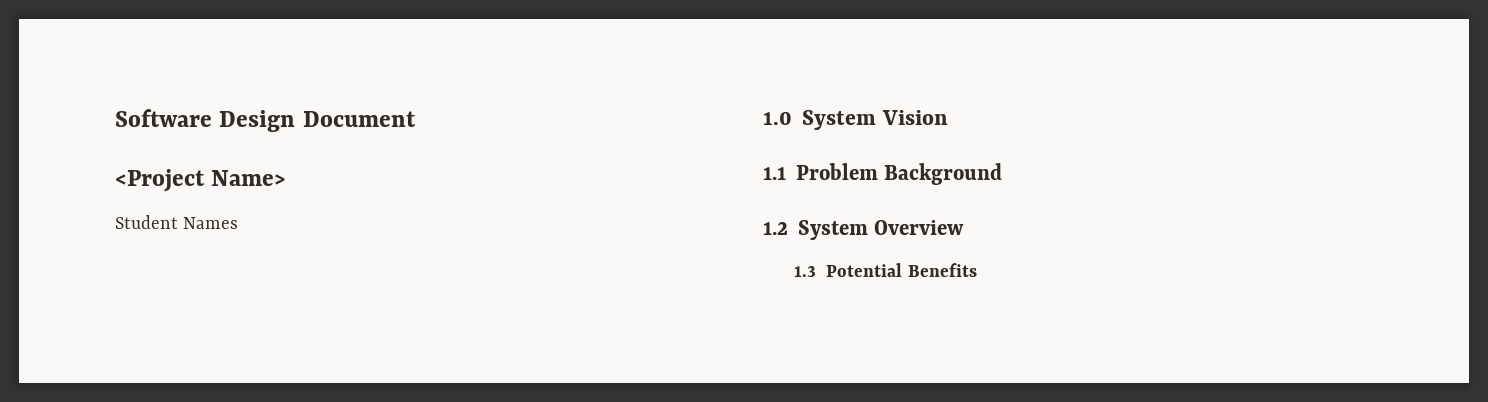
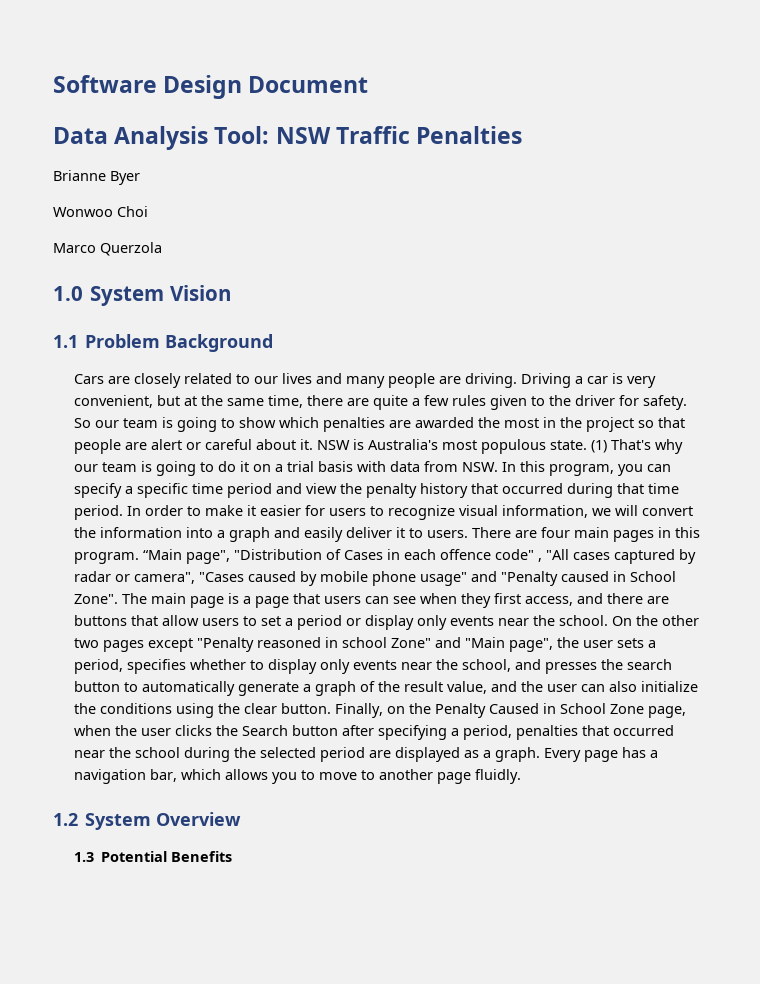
- <Project Name>
- Student Names
+ Data Analysis Tool: NSW Traffic Penalties
+ Brianne Byer
+ Wonwoo Choi
+ Marco Querzola
+ Cars are closely related to our lives and many people are driving. Driving a car is very convenient, but at the same time, there are quite a few rules given to the driver for safety. So our team is going to show which penalties are awarded the most in the project so that people are alert or careful about it. NSW is Australia's most populous state. (1) That's why our team is going to do it on a trial basis with data from NSW. In this program, you can specify a specific time period and view the penalty history that occurred during that time period. In order to make it easier for users to recognize visual information, we will convert the information into a graph and easily deliver it to users. There are four main pages in this program. “Main page", "Distribution of Cases in each offence code" , "All cases captured by radar or camera", "Cases caused by mobile phone usage" and "Penalty caused in School Zone". The main page is a page that users can see when they first access, and there are buttons that allow users to set a period or display only events near the school. On the other two pages except "Penalty reasoned in school Zone" and "Main page", the user sets a period, specifies whether to display only events near the school, and presses the search button to automatically generate a graph of the result value, and the user can also initialize the conditions using the clear button. Finally, on the Penalty Caused in School Zone page, when the user clicks the Search button after specifying a period, penalties that occurred near the school during the selected period are displayed as a graph. Every page has a navigation bar, which allows you to move to another page fluidly.

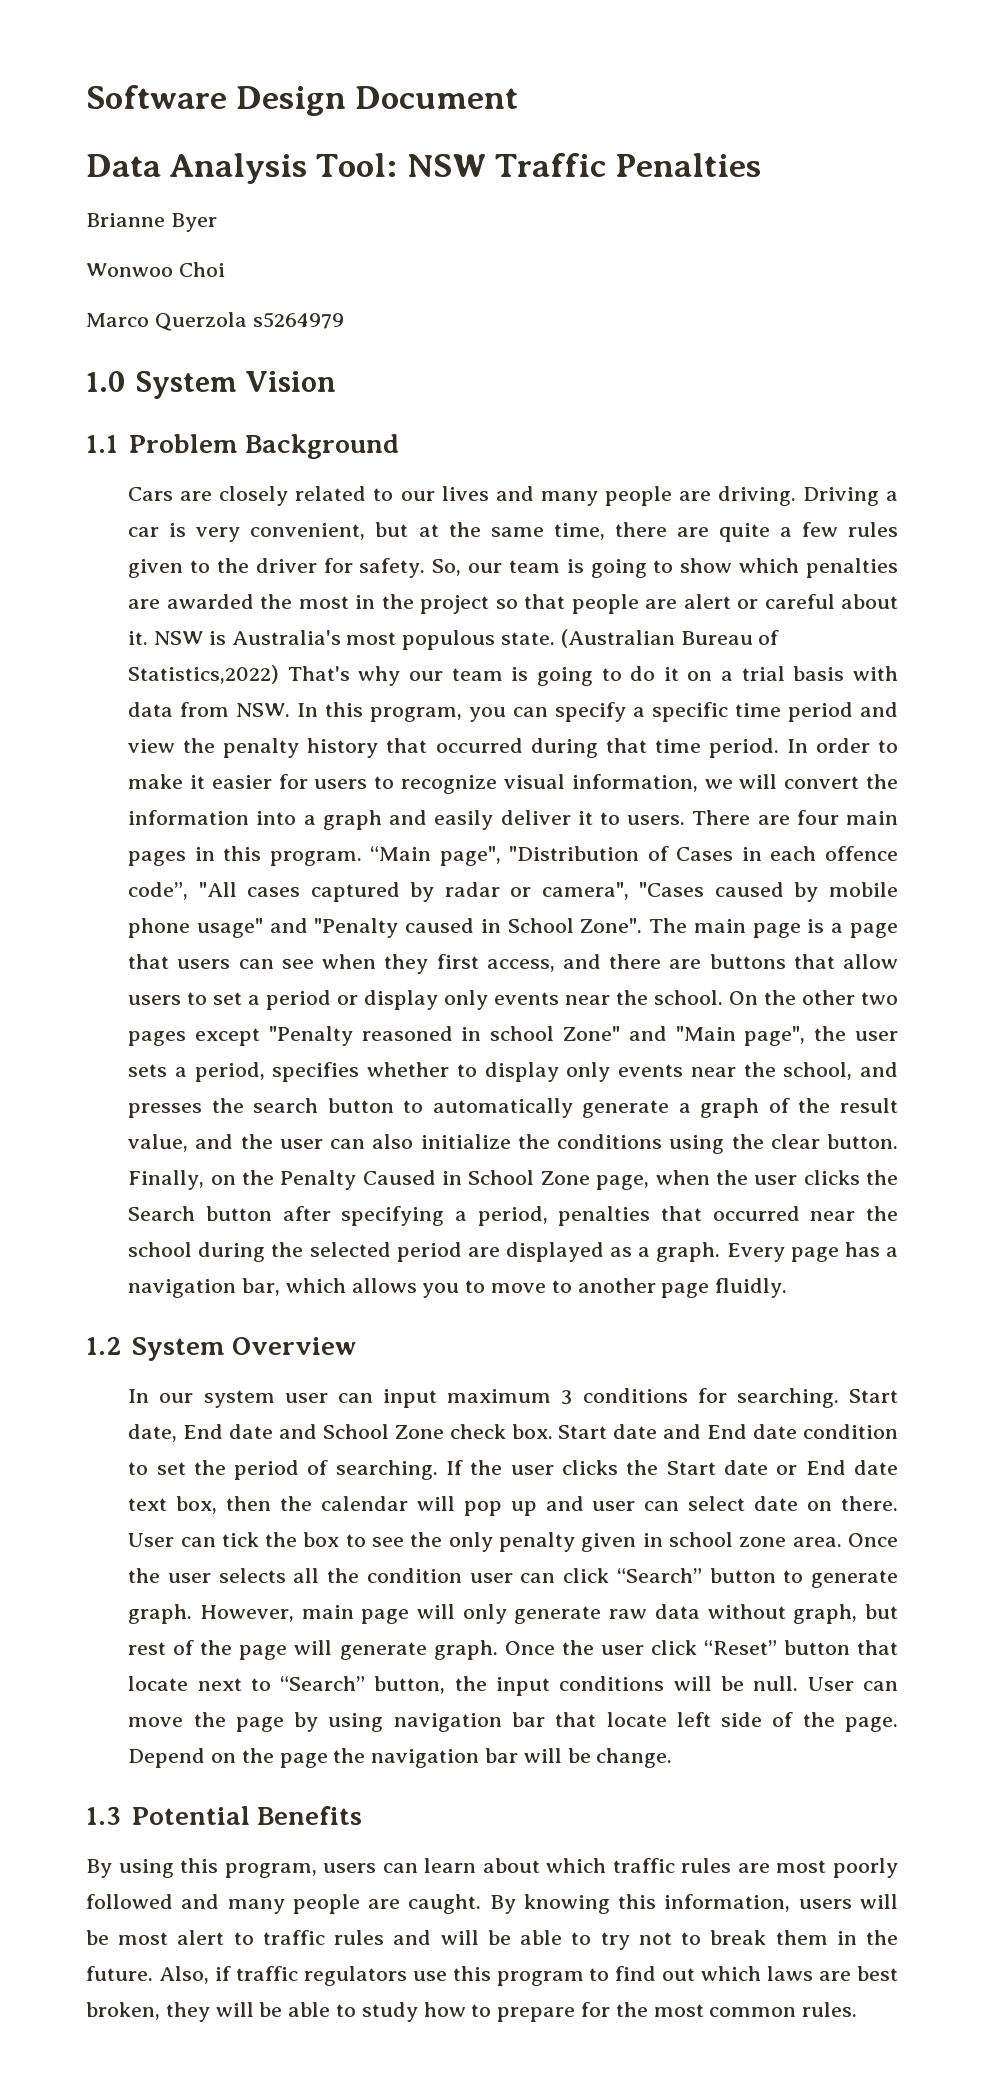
- Marco Querzola
+ Marco Querzola s5264979
- So our team is going to show which penalties are awarded the most in the project so that people are alert or careful about it.
+ So, our team is going to show which penalties are awarded the most in the project so that people are alert or careful about it.
- (1) That's why our team is going to do it on a trial basis with data from NSW. In this program, you can specify a specific time period and view the penalty history that occurred during that time period.
+ (Australian Bureau of Statistics,2022) That's why our team is going to do it on a trial basis with data from NSW. In this program, you can specify a specific time period and view the penalty history that occurred during that time period.
- “Main page", "Distribution of Cases in each offence code" , "All cases captured by radar or camera", "Cases caused by mobile phone usage" and "Penalty caused in School Zone".
+ “Main page", "Distribution of Cases in each offence code”, "All cases captured by radar or camera", "Cases caused by mobile phone usage" and "Penalty caused in School Zone".
+ In our system user can input maximum 3 conditions for searching. Start date, End date and School Zone check box. Start date and End date condition to set the period of searching. If the user clicks the Start date or End date text box, then the calendar will pop up and user can select date on there. User can tick the box to see the only penalty given in school zone area. Once the user selects all the condition user can click “Search” button to generate graph. However, main page will only generate raw data without graph, but rest of the page will generate graph. Once the user click “Reset” button that locate next to “Search” button, the input conditions will be null. User can move the page by using navigation bar that locate left side of the page. Depend on the page the navigation bar will be change.
  1.3 Potential Benefits
+ By using this program, users can learn about which traffic rules are most poorly followed and many people are caught. By knowing this information, users will be most alert to traffic rules and will be able to try not to break them in the future. Also, if traffic regulators use this program to find out which laws are best broken, they will be able to study how to prepare for the most common rules.

